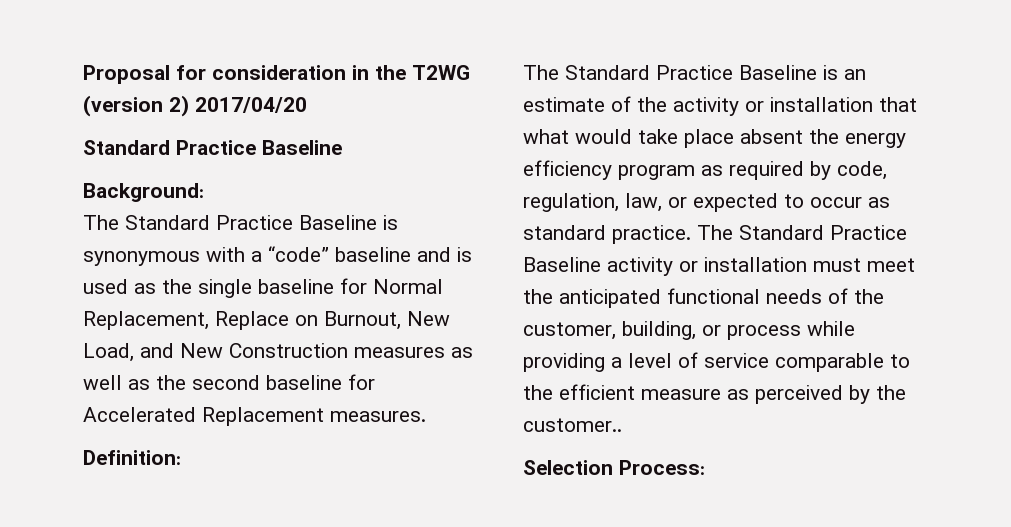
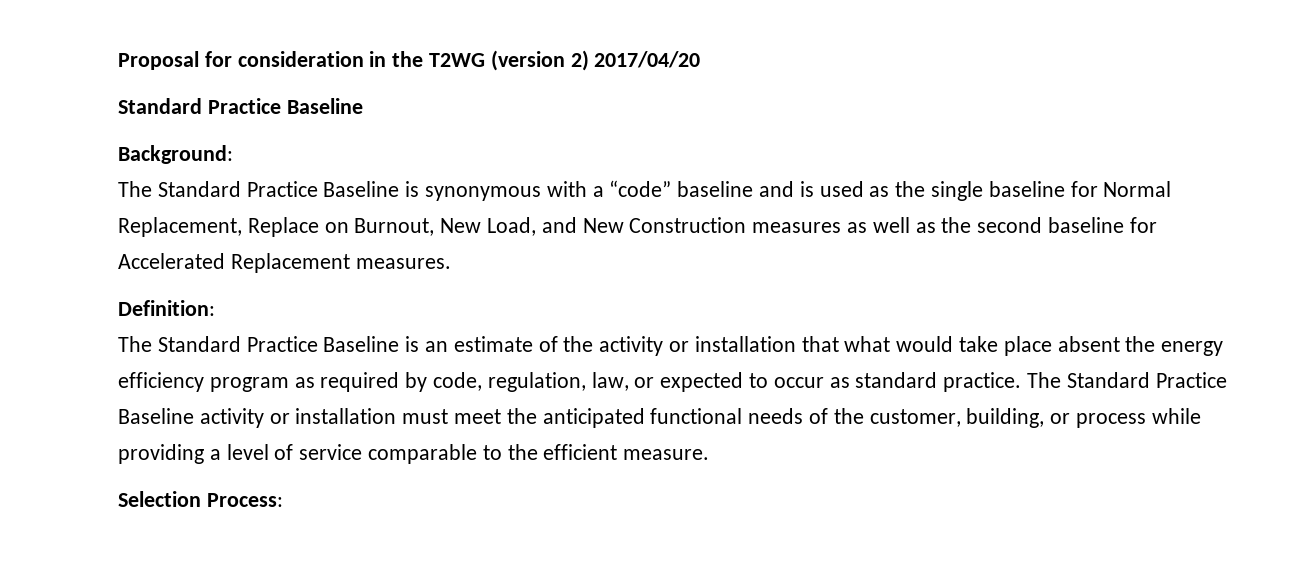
- The Standard Practice Baseline activity or installation must meet the anticipated functional needs of the customer, building, or process while providing a level of service comparable to the efficient measure as perceived by the customer..
+ The Standard Practice Baseline activity or installation must meet the anticipated functional needs of the customer, building, or process while providing a level of service comparable to the efficient measure.

